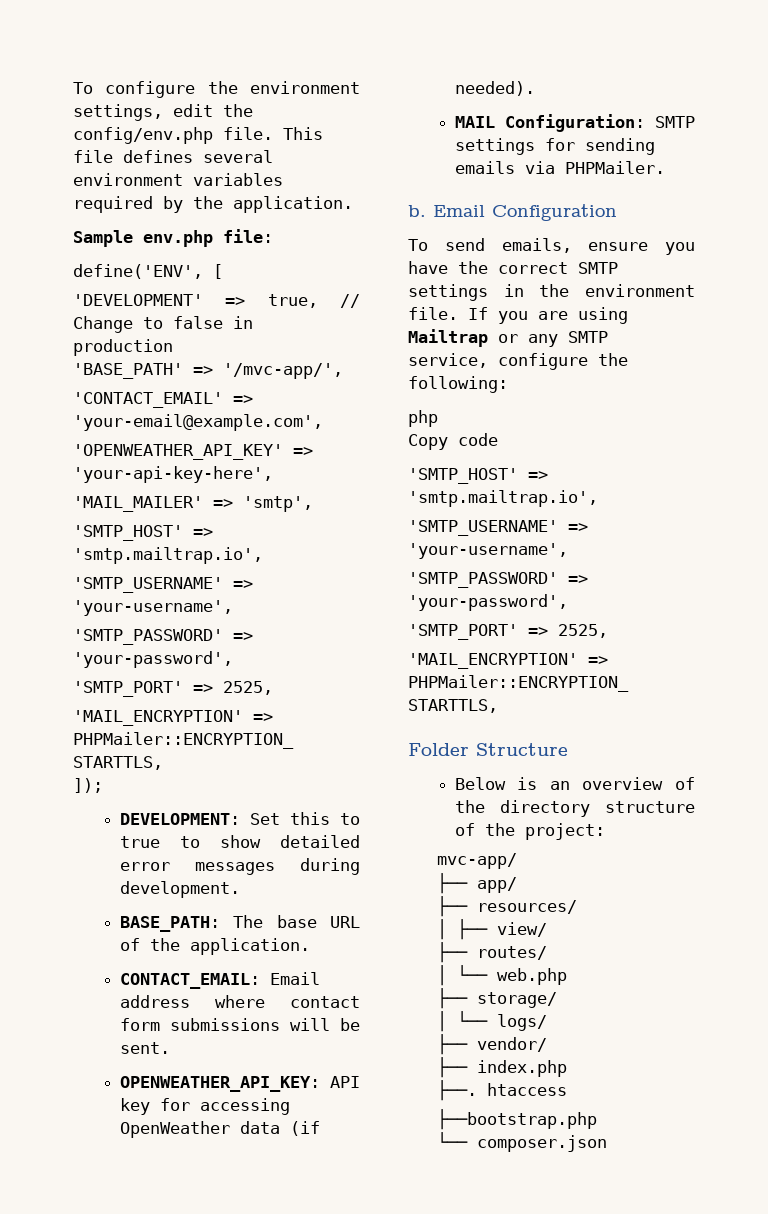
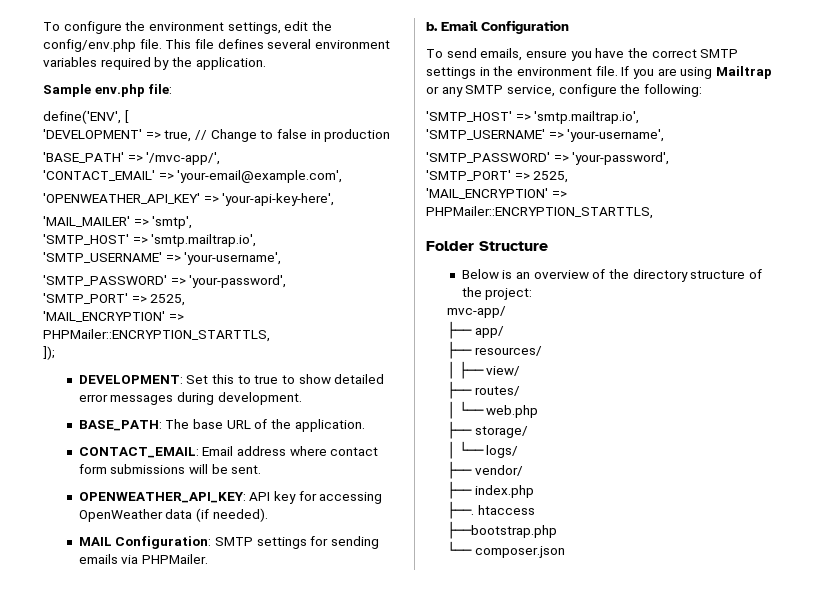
- php
- Copy code

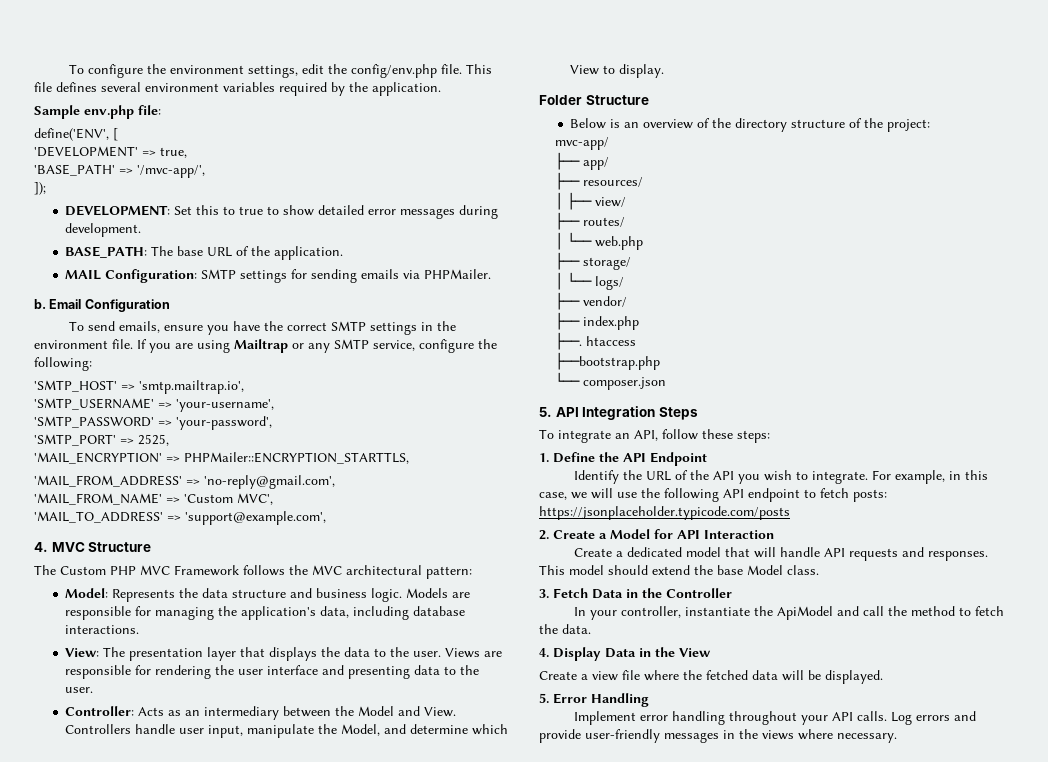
- 'DEVELOPMENT' => true, // Change to false in production
+ 'DEVELOPMENT' => true,
  'BASE_PATH' => '/mvc-app/',
- 'CONTACT_EMAIL' => 'your-email@example.com',
- 'OPENWEATHER_API_KEY' => 'your-api-key-here',
- 'MAIL_MAILER' => 'smtp',
- 'SMTP_HOST' => 'smtp.mailtrap.io',
- 'SMTP_USERNAME' => 'your-username',
- 'SMTP_PASSWORD' => 'your-password',
- 'SMTP_PORT' => 2525,
- 'MAIL_ENCRYPTION' => PHPMailer::ENCRYPTION_STARTTLS,
- CONTACT_EMAIL: Email address where contact form submissions will be sent.
- OPENWEATHER_API_KEY: API key for accessing OpenWeather data (if needed).
+ 'MAIL_FROM_ADDRESS' => 'no-reply@gmail.com',
+ 'MAIL_FROM_NAME' => 'Custom MVC',
+ 'MAIL_TO_ADDRESS' => 'support@example.com',
+ 4. MVC Structure
+ The Custom PHP MVC Framework follows the MVC architectural pattern:
+ Model: Represents the data structure and business logic. Models are responsible for managing the application's data, including database interactions.
+ View: The presentation layer that displays the data to the user. Views are responsible for rendering the user interface and presenting data to the user.
+ Controller: Acts as an intermediary between the Model and View. Controllers handle user input, manipulate the Model, and determine which View to display.
+ 5. API Integration Steps
+ To integrate an API, follow these steps:
+ 1. Define the API Endpoint
+ Identify the URL of the API you wish to integrate. For example, in this case, we will use the following API endpoint to fetch posts: https://jsonplaceholder.typicode.com/posts
+ 2. Create a Model for API Interaction
+ Create a dedicated model that will handle API requests and responses. This model should extend the base Model class.
+ 3. Fetch Data in the Controller
+ In your controller, instantiate the ApiModel and call the method to fetch the data.
+ 4. Display Data in the View
+ Create a view file where the fetched data will be displayed.
+ 5. Error Handling
+ Implement error handling throughout your API calls. Log errors and provide user-friendly messages in the views where necessary.

